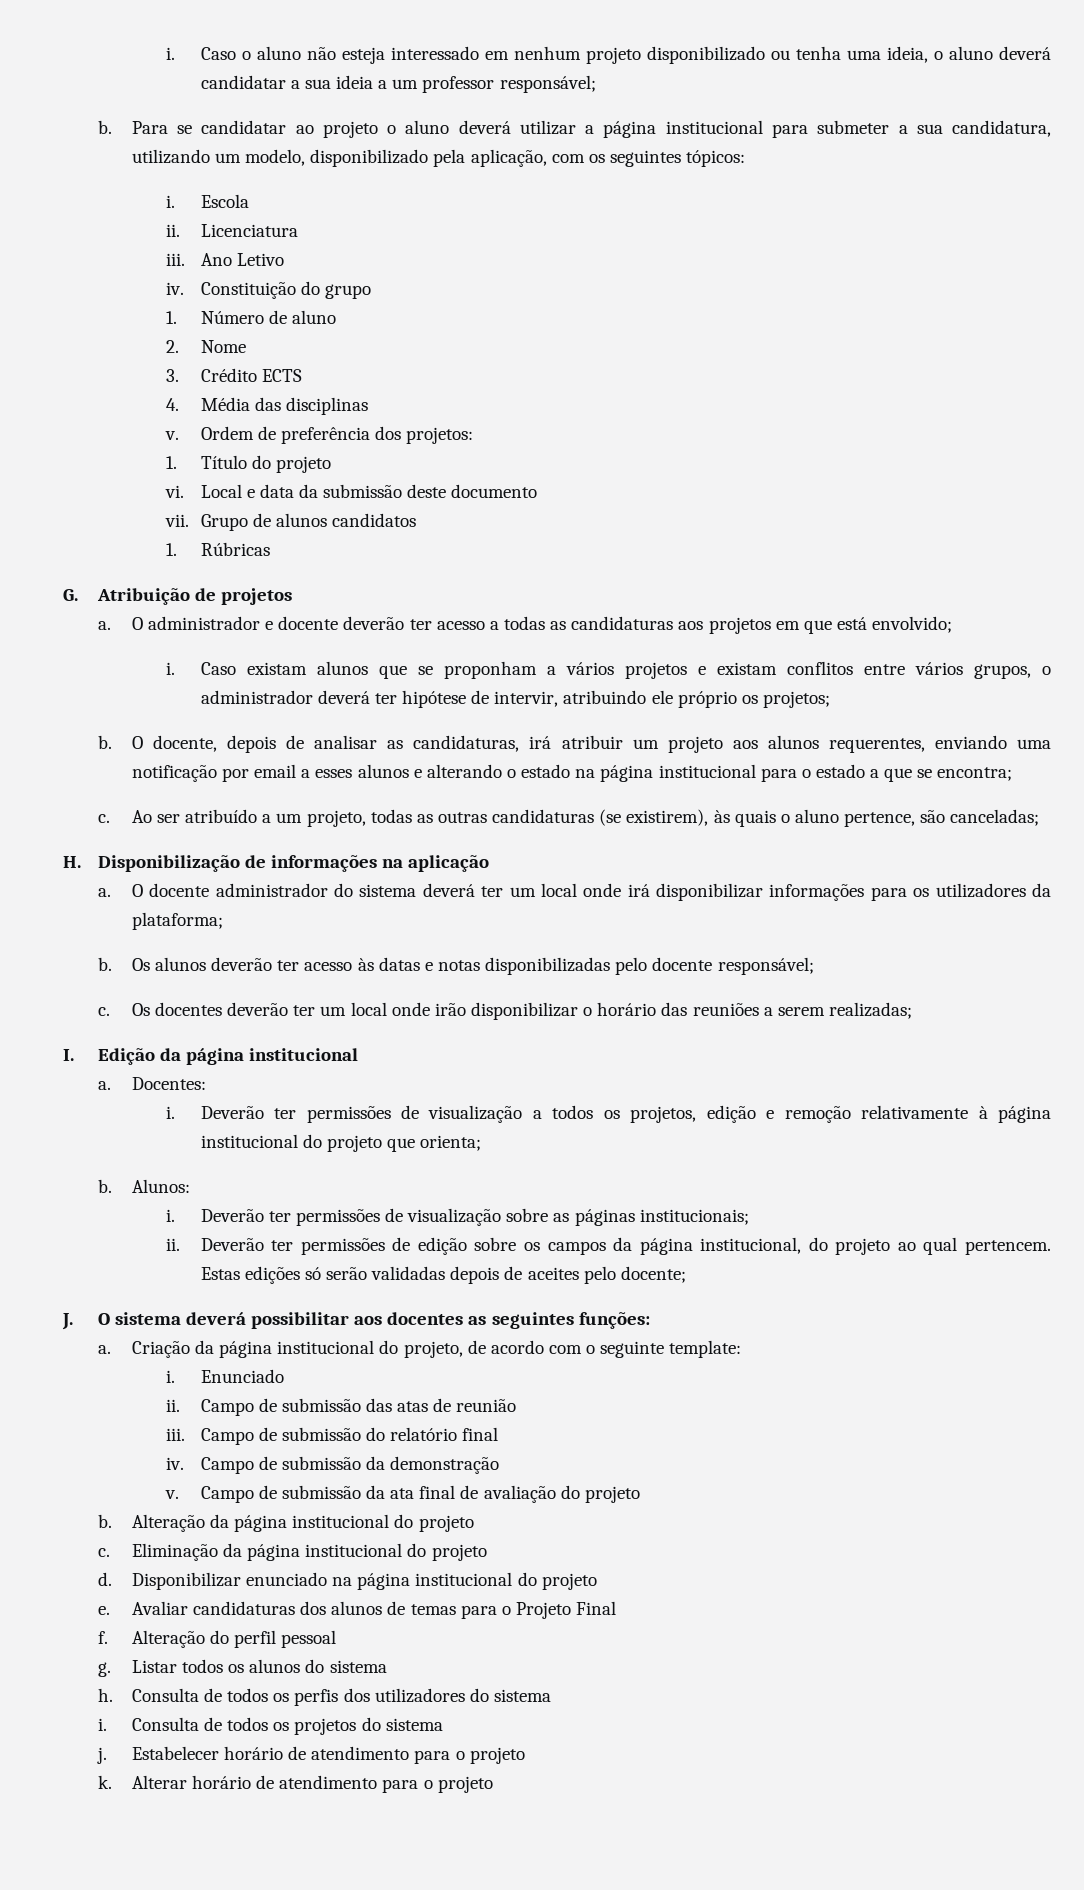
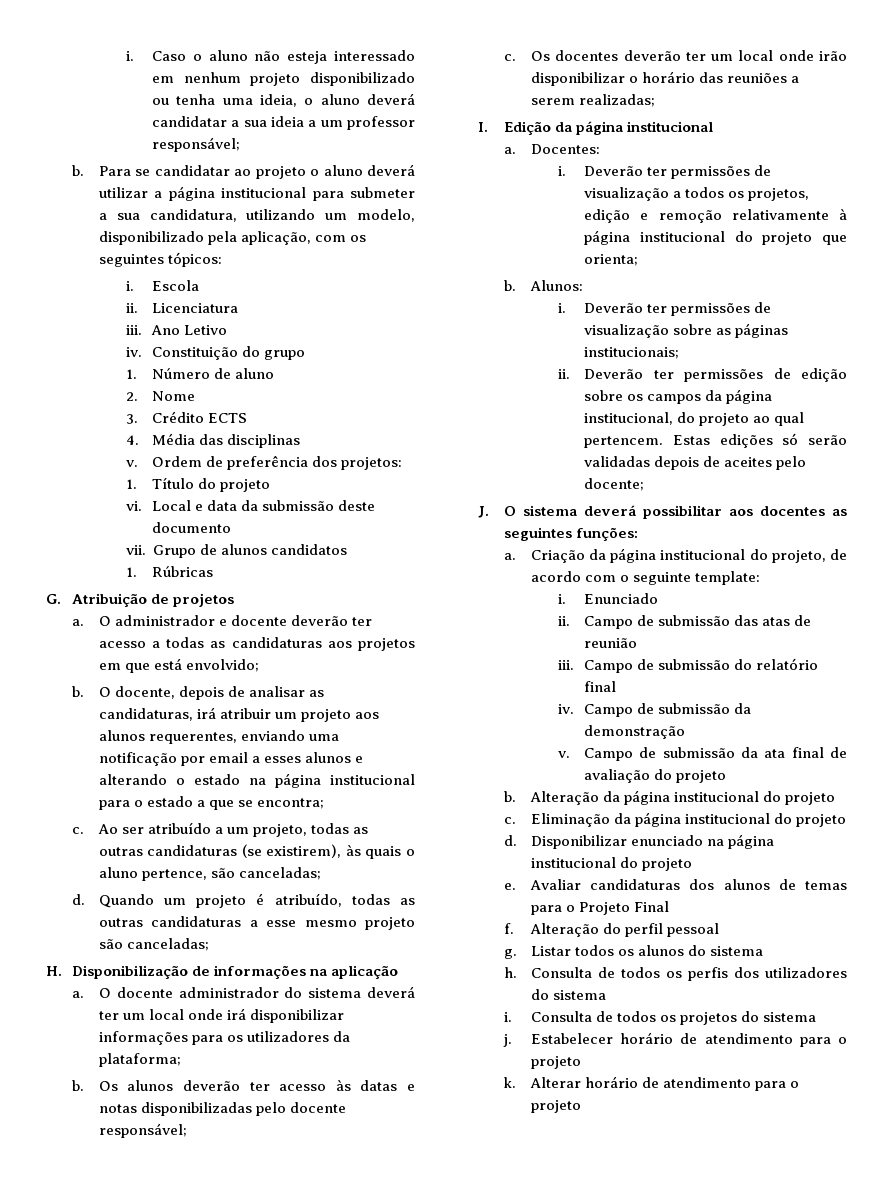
- i. Caso existam alunos que se proponham a vários projetos e existam conflitos entre vários grupos, o administrador deverá ter hipótese de intervir, atribuindo ele próprio os projetos;
+ d. Quando um projeto é atribuído, todas as outras candidaturas a esse mesmo projeto são canceladas;

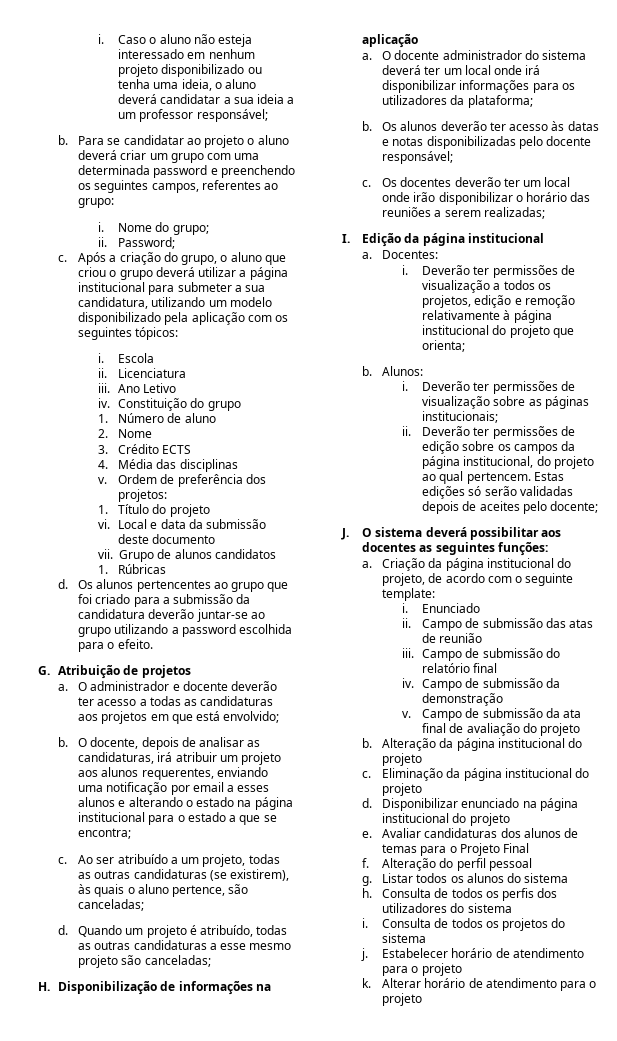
- Para se candidatar ao projeto o aluno deverá utilizar a página institucional para submeter a sua candidatura, utilizando um modelo, disponibilizado pela aplicação, com os seguintes tópicos:
+ Para se candidatar ao projeto o aluno deverá criar um grupo com uma determinada password e preenchendo os seguintes campos, referentes ao grupo:
+ i. Nome do grupo;
+ ii. Password;
+ c. Após a criação do grupo, o aluno que criou o grupo deverá utilizar a página institucional para submeter a sua candidatura, utilizando um modelo disponibilizado pela aplicação com os seguintes tópicos:
+ d. Os alunos pertencentes ao grupo que foi criado para a submissão da candidatura deverão juntar-se ao grupo utilizando a password escolhida para o efeito.

